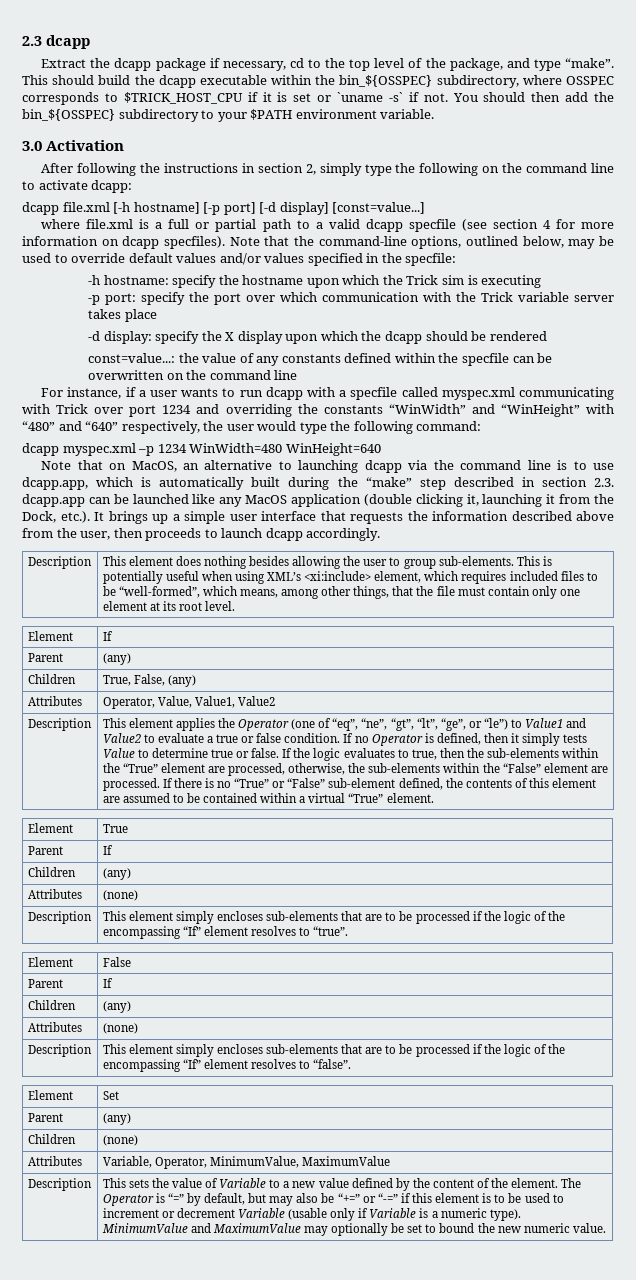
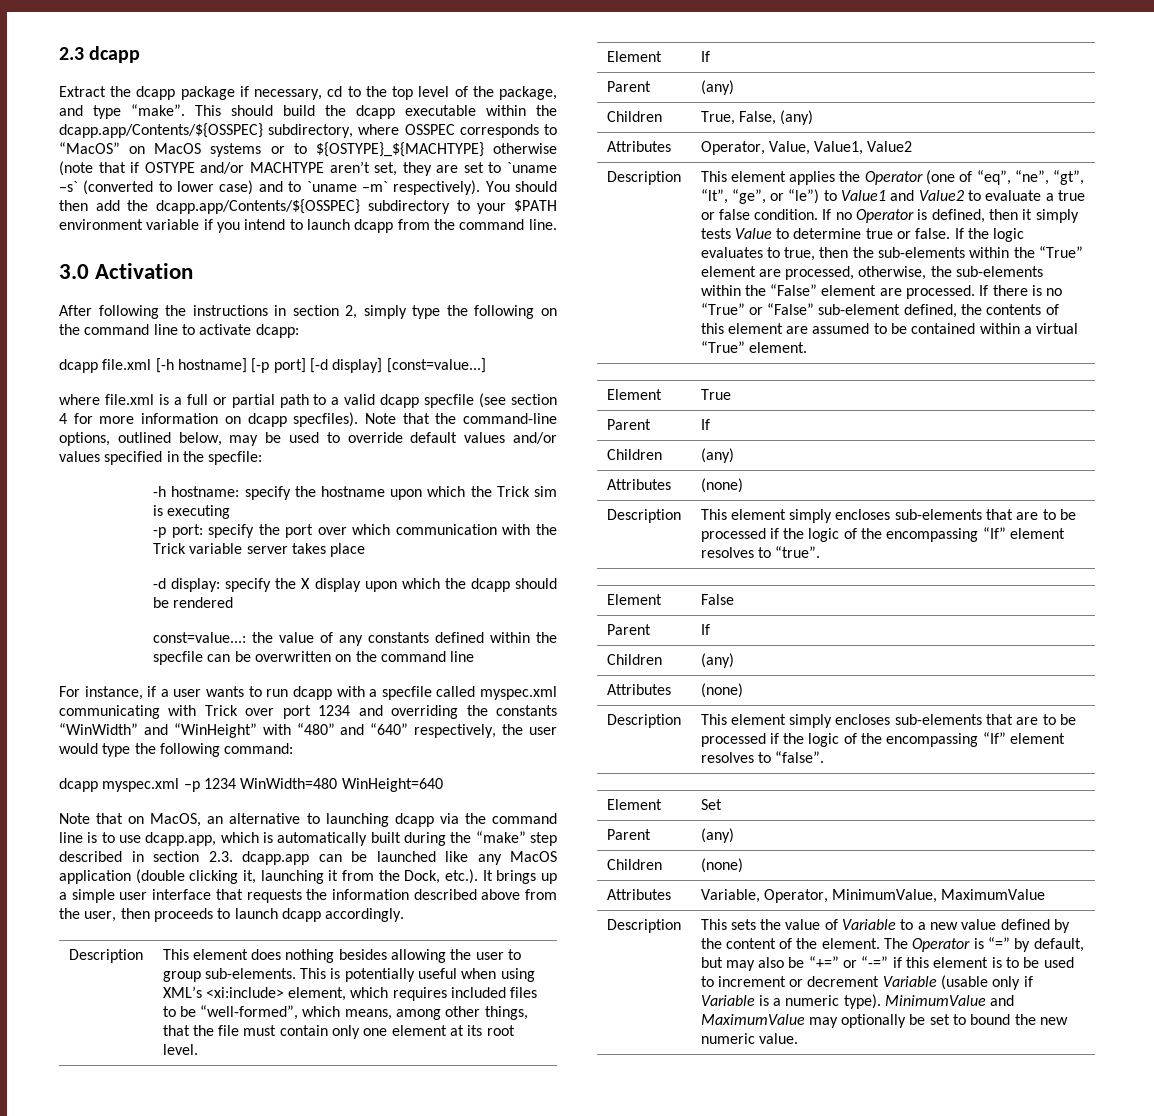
- This should build the dcapp executable within the bin_${OSSPEC} subdirectory, where OSSPEC corresponds to $TRICK_HOST_CPU if it is set or `uname -s` if not.
+ This should build the dcapp executable within the dcapp.app/Contents/${OSSPEC} subdirectory, where OSSPEC corresponds to “MacOS” on MacOS systems or to ${OSTYPE}_${MACHTYPE} otherwise (note that if OSTYPE and/or MACHTYPE aren’t set, they are set to `uname –s` (converted to lower case) and to `uname –m` respectively).
- You should then add the bin_${OSSPEC} subdirectory to your $PATH environment variable.
+ You should then add the dcapp.app/Contents/${OSSPEC} subdirectory to your $PATH environment variable if you intend to launch dcapp from the command line.

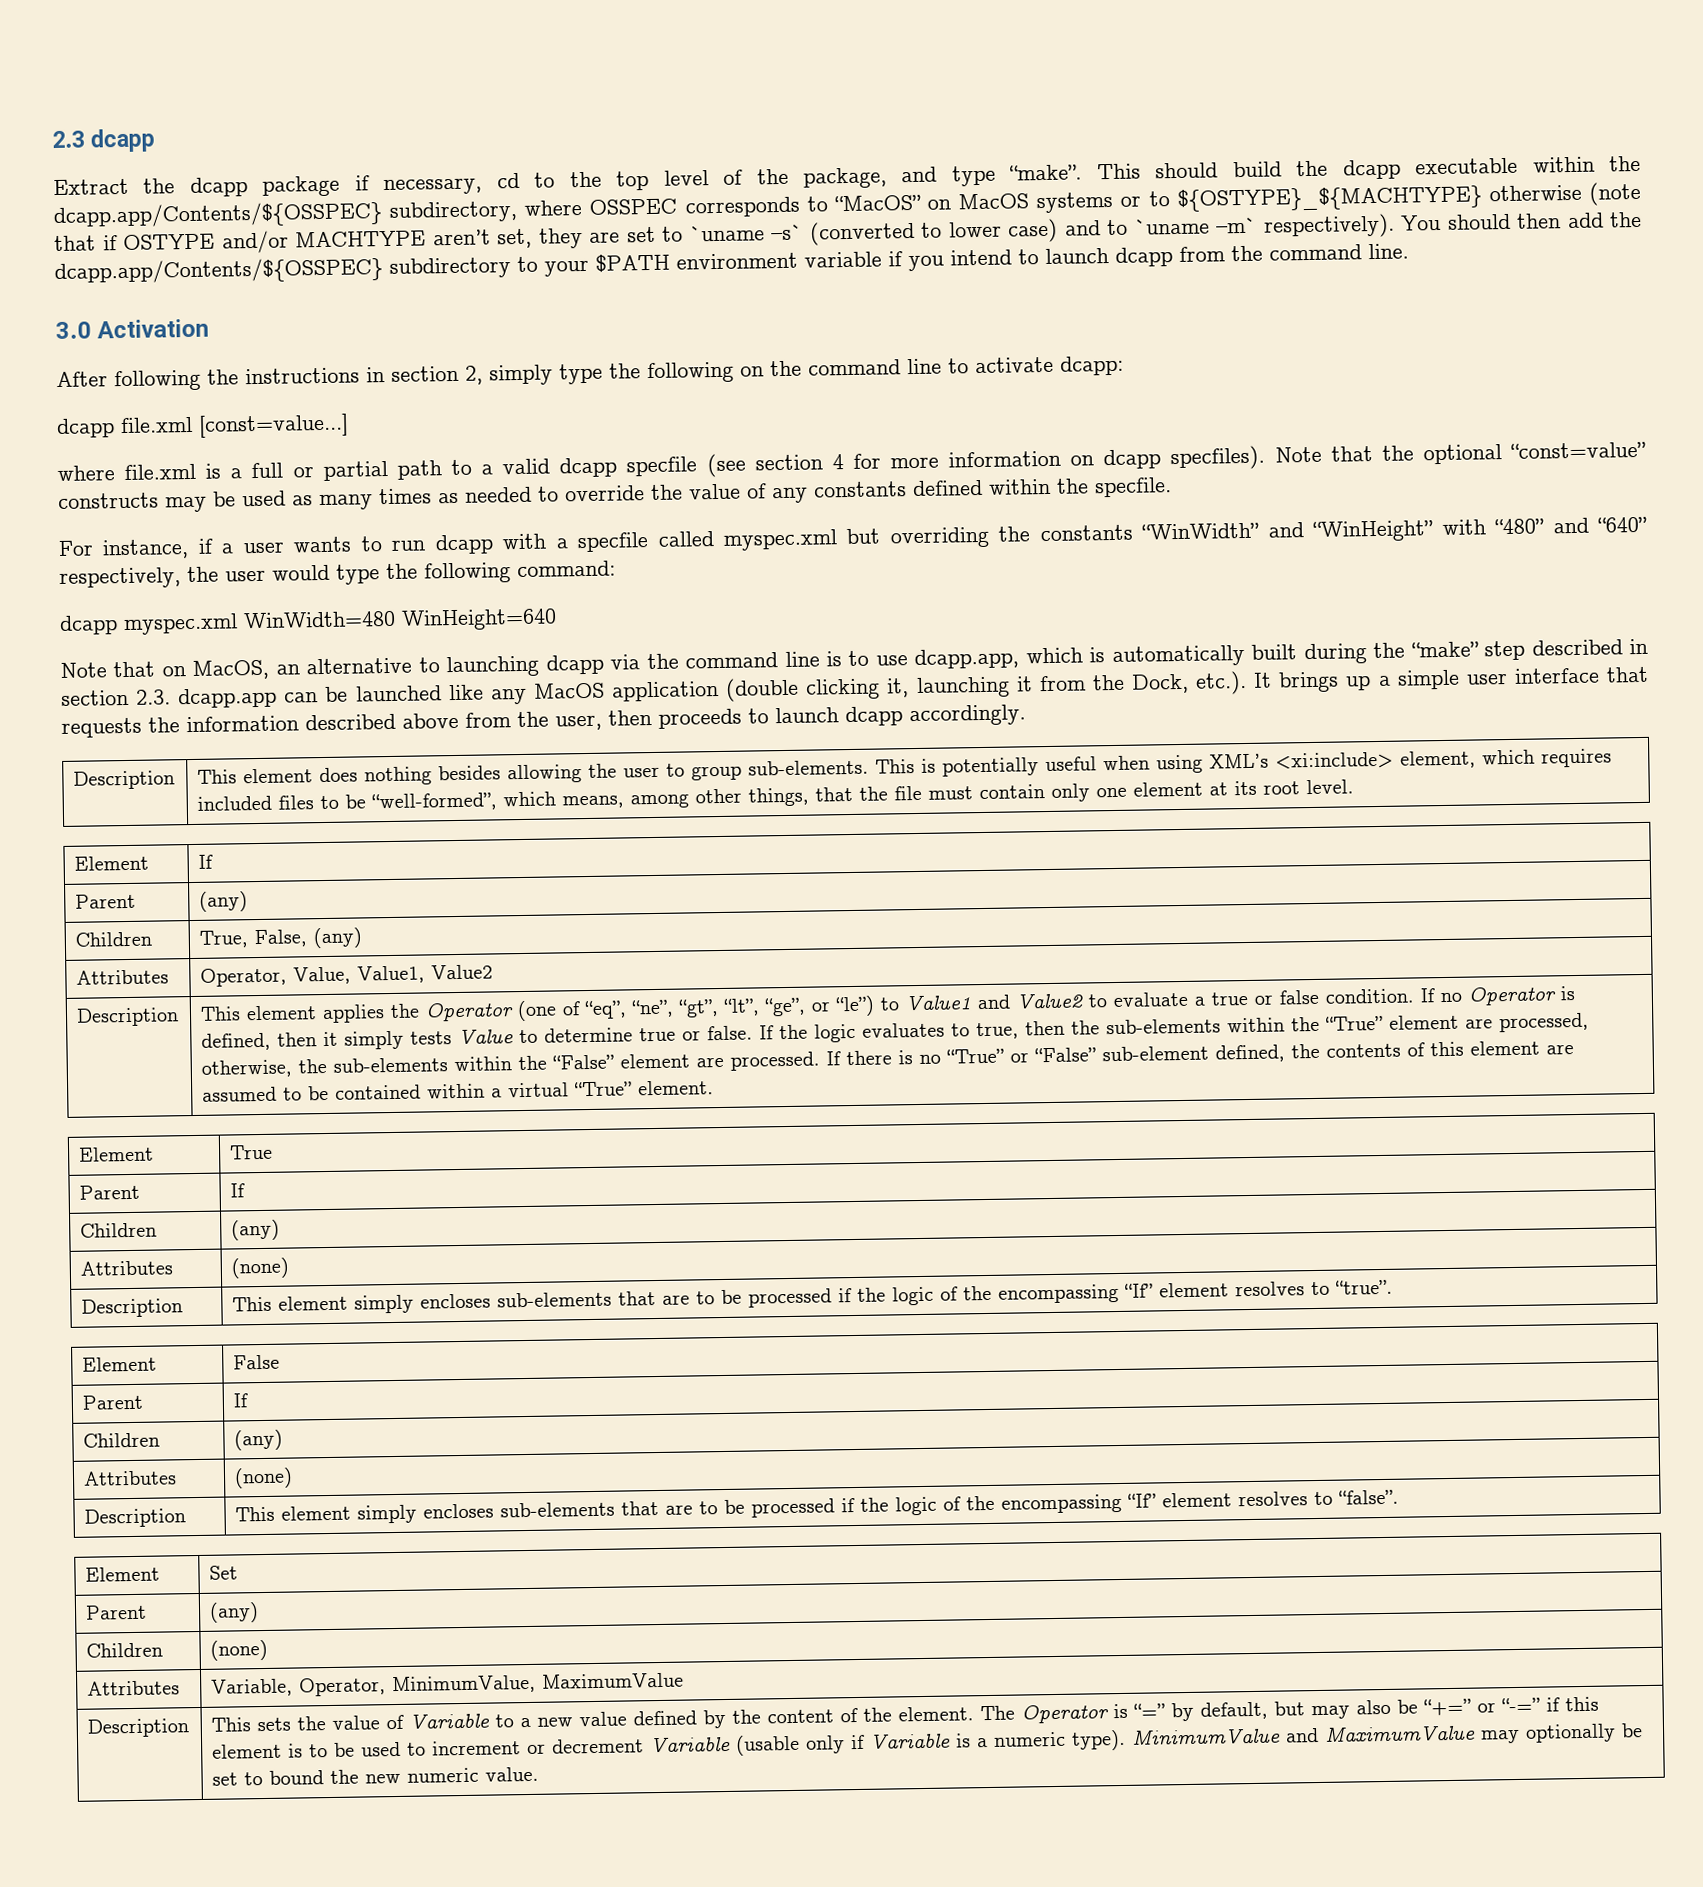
- dcapp file.xml [-h hostname] [-p port] [-d display] [const=value...]
+ dcapp file.xml [const=value...]
- Note that the command-line options, outlined below, may be used to override default values and/or values specified in the specfile:
- -h hostname: specify the hostname upon which the Trick sim is executing
- -p port: specify the port over which communication with the Trick variable server takes place
- -d display: specify the X display upon which the dcapp should be rendered
- const=value...: the value of any constants defined within the specfile can be overwritten on the command line
+ Note that the optional “const=value” constructs may be used as many times as needed to override the value of any constants defined within the specfile.
- For instance, if a user wants to run dcapp with a specfile called myspec.xml communicating with Trick over port 1234 and overriding the constants “WinWidth” and “WinHeight” with “480” and “640” respectively, the user would type the following command:
+ For instance, if a user wants to run dcapp with a specfile called myspec.xml but overriding the constants “WinWidth” and “WinHeight” with “480” and “640” respectively, the user would type the following command:
- dcapp myspec.xml –p 1234 WinWidth=480 WinHeight=640
+ dcapp myspec.xml WinWidth=480 WinHeight=640

